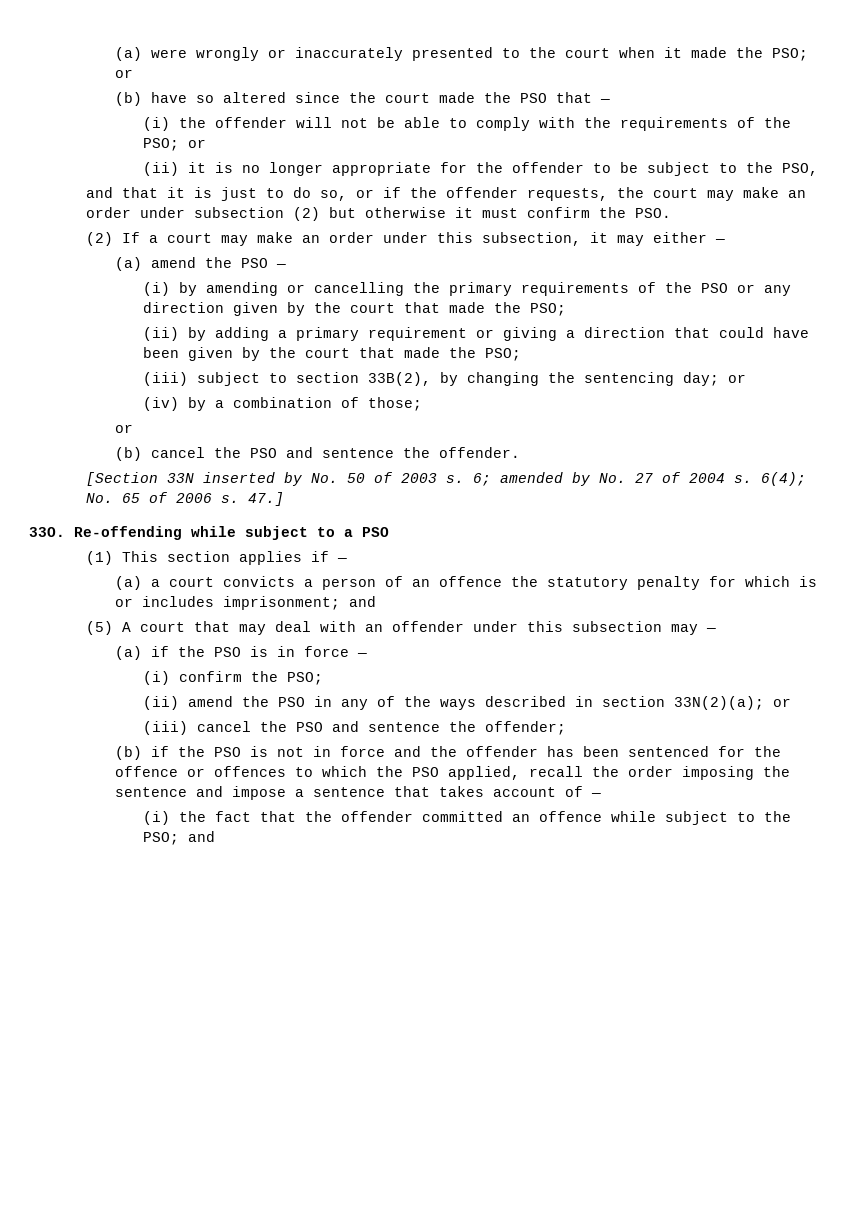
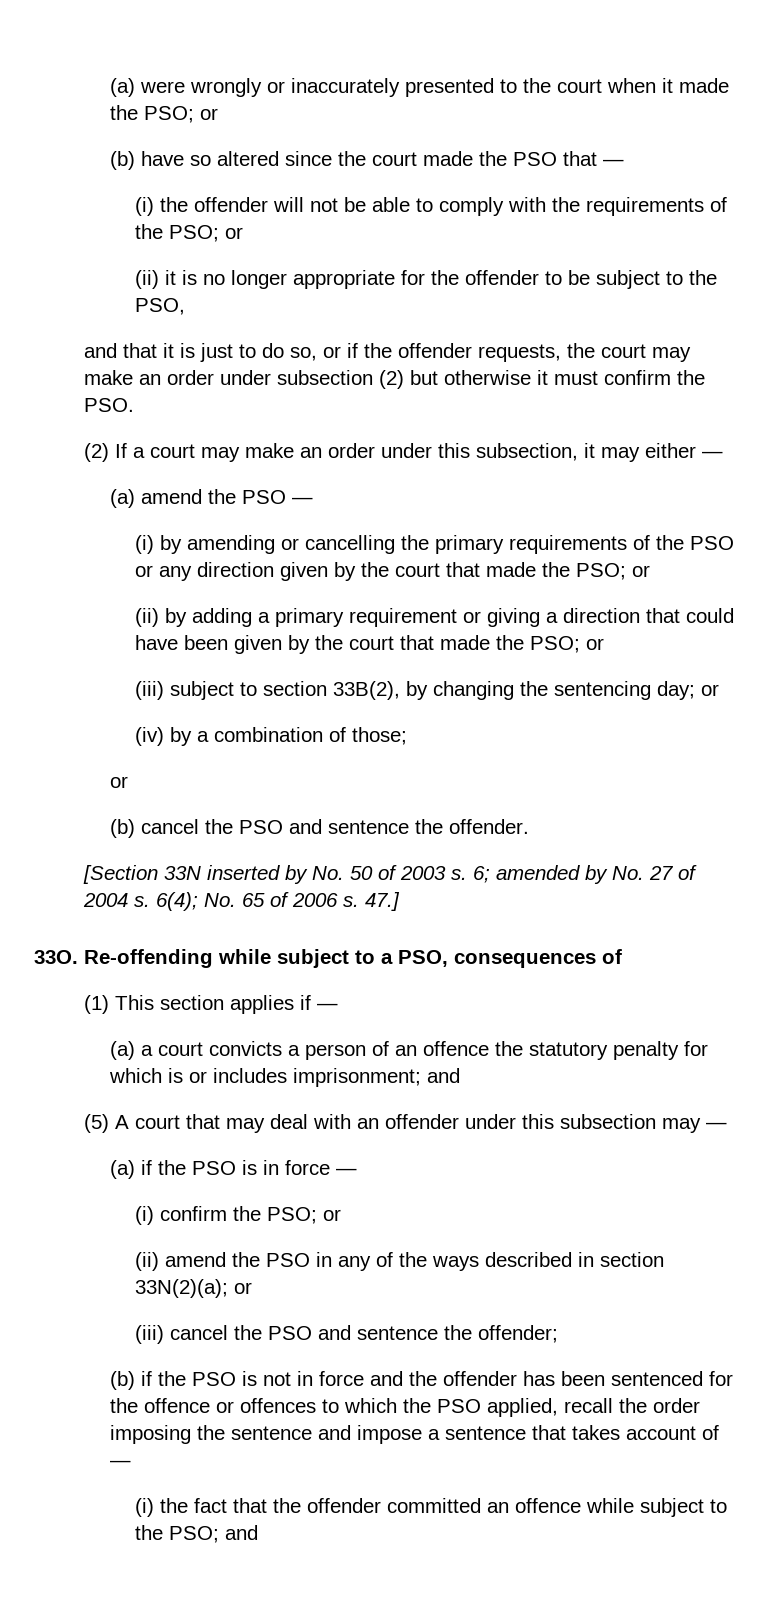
- (i) by amending or cancelling the primary requirements of the PSO or any direction given by the court that made the PSO;
+ (i) by amending or cancelling the primary requirements of the PSO or any direction given by the court that made the PSO; or
- (ii) by adding a primary requirement or giving a direction that could have been given by the court that made the PSO;
+ (ii) by adding a primary requirement or giving a direction that could have been given by the court that made the PSO; or
- Re-offending while subject to a PSO
+ Re-offending while subject to a PSO, consequences of
- (i) confirm the PSO;
+ (i) confirm the PSO; or

